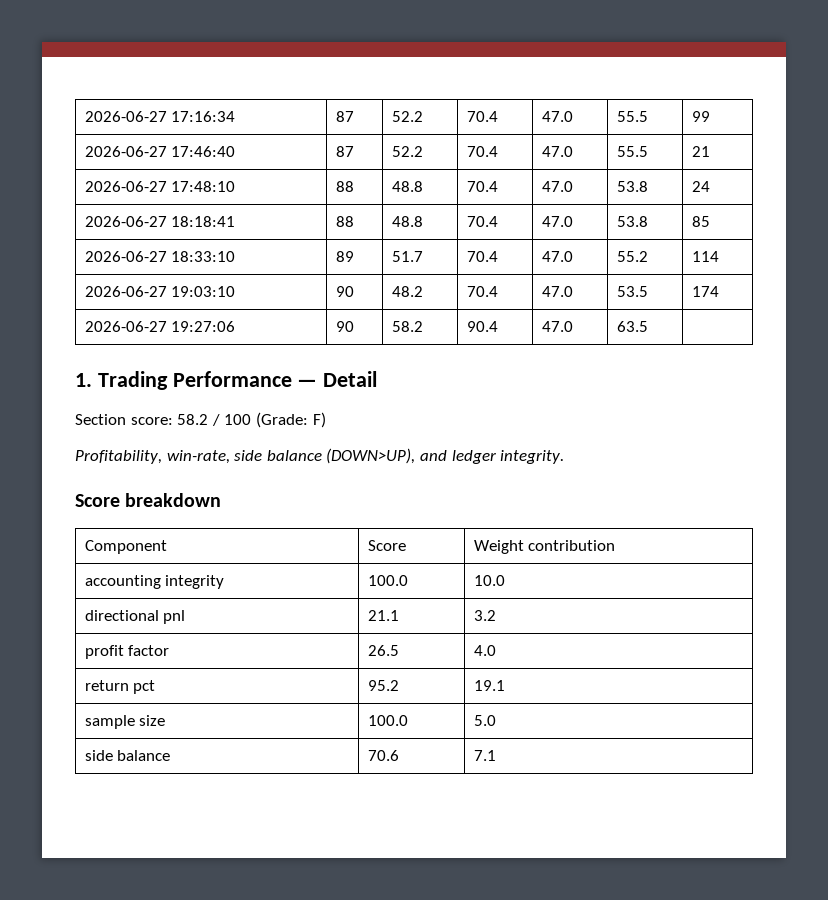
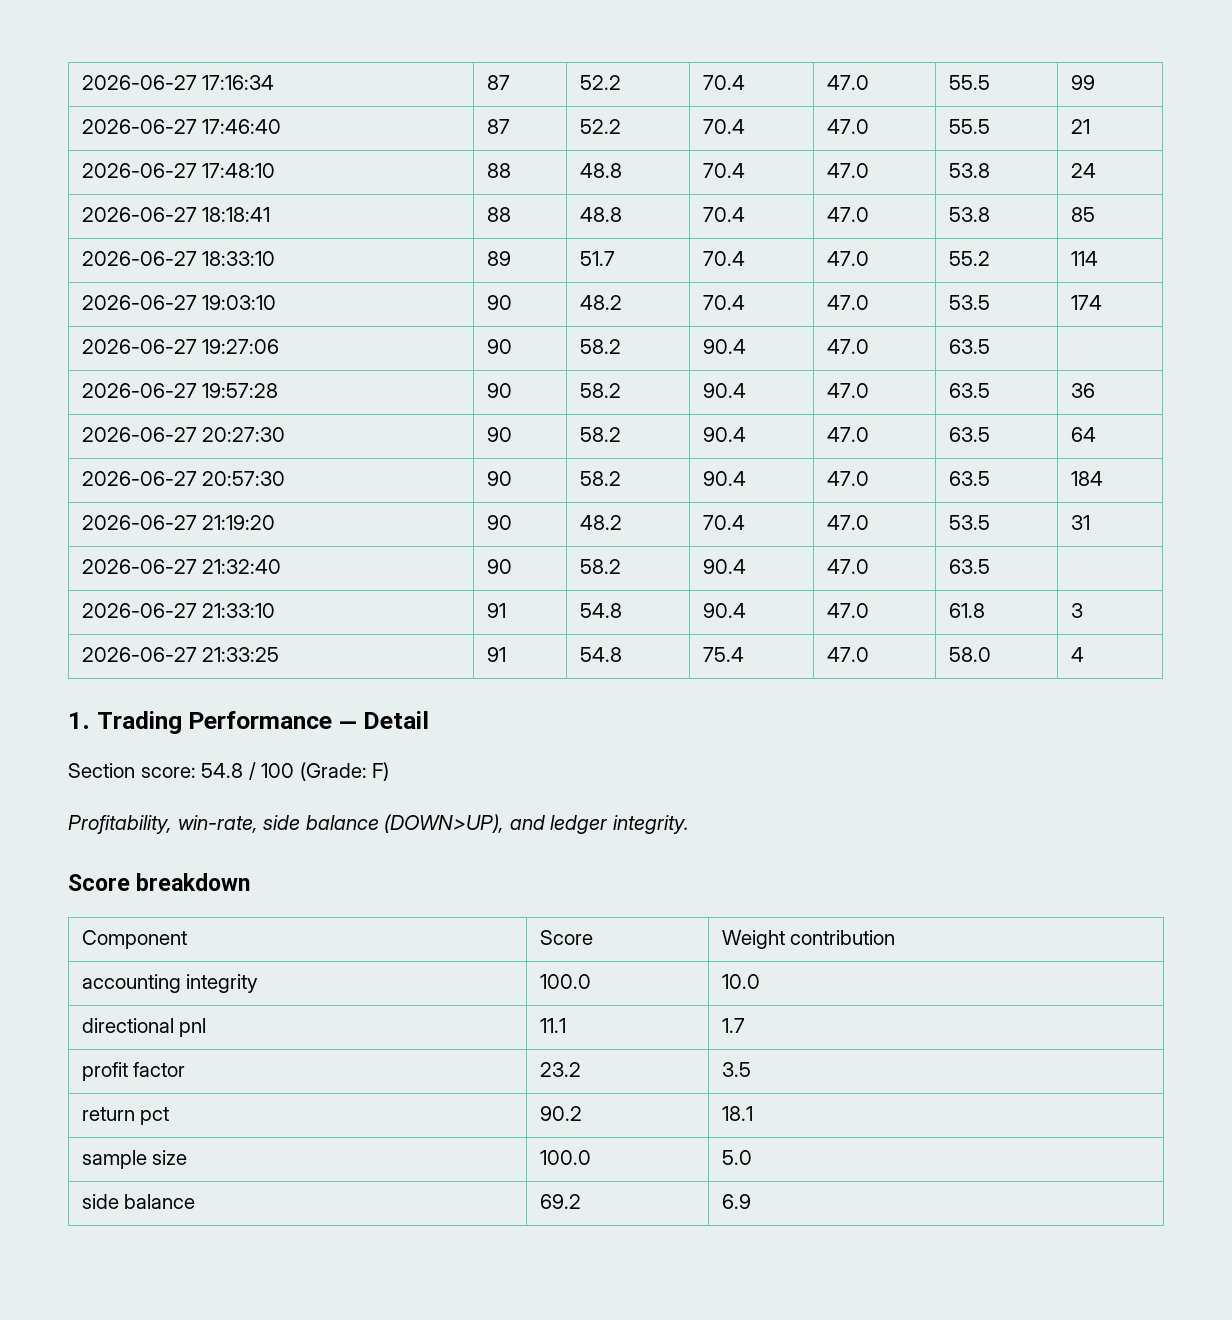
+ 2026-06-27 19:57:28 | 90 | 58.2 | 90.4 | 47.0 | 63.5 | 36
+ 2026-06-27 20:27:30 | 90 | 58.2 | 90.4 | 47.0 | 63.5 | 64
+ 2026-06-27 20:57:30 | 90 | 58.2 | 90.4 | 47.0 | 63.5 | 184
+ 2026-06-27 21:19:20 | 90 | 48.2 | 70.4 | 47.0 | 53.5 | 31
+ 2026-06-27 21:32:40 | 90 | 58.2 | 90.4 | 47.0 | 63.5 |
+ 2026-06-27 21:33:10 | 91 | 54.8 | 90.4 | 47.0 | 61.8 | 3
+ 2026-06-27 21:33:25 | 91 | 54.8 | 75.4 | 47.0 | 58.0 | 4
- Section score: 58.2 / 100 (Grade: F)
+ Section score: 54.8 / 100 (Grade: F)
- directional pnl | 21.1 | 3.2
+ directional pnl | 11.1 | 1.7
- profit factor | 26.5 | 4.0
+ profit factor | 23.2 | 3.5
- return pct | 95.2 | 19.1
+ return pct | 90.2 | 18.1
- side balance | 70.6 | 7.1
+ side balance | 69.2 | 6.9

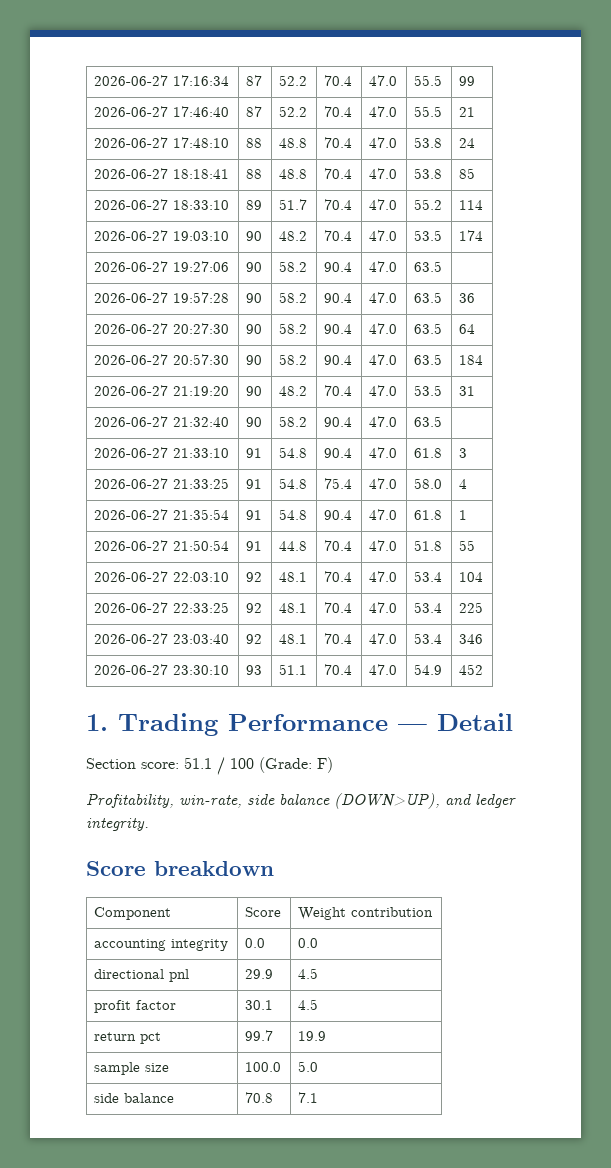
+ 2026-06-27 21:35:54 | 91 | 54.8 | 90.4 | 47.0 | 61.8 | 1
+ 2026-06-27 21:50:54 | 91 | 44.8 | 70.4 | 47.0 | 51.8 | 55
+ 2026-06-27 22:03:10 | 92 | 48.1 | 70.4 | 47.0 | 53.4 | 104
+ 2026-06-27 22:33:25 | 92 | 48.1 | 70.4 | 47.0 | 53.4 | 225
+ 2026-06-27 23:03:40 | 92 | 48.1 | 70.4 | 47.0 | 53.4 | 346
+ 2026-06-27 23:30:10 | 93 | 51.1 | 70.4 | 47.0 | 54.9 | 452
- Section score: 54.8 / 100 (Grade: F)
+ Section score: 51.1 / 100 (Grade: F)
- accounting integrity | 100.0 | 10.0
+ accounting integrity | 0.0 | 0.0
- directional pnl | 11.1 | 1.7
+ directional pnl | 29.9 | 4.5
- profit factor | 23.2 | 3.5
+ profit factor | 30.1 | 4.5
- return pct | 90.2 | 18.1
+ return pct | 99.7 | 19.9
- side balance | 69.2 | 6.9
+ side balance | 70.8 | 7.1

